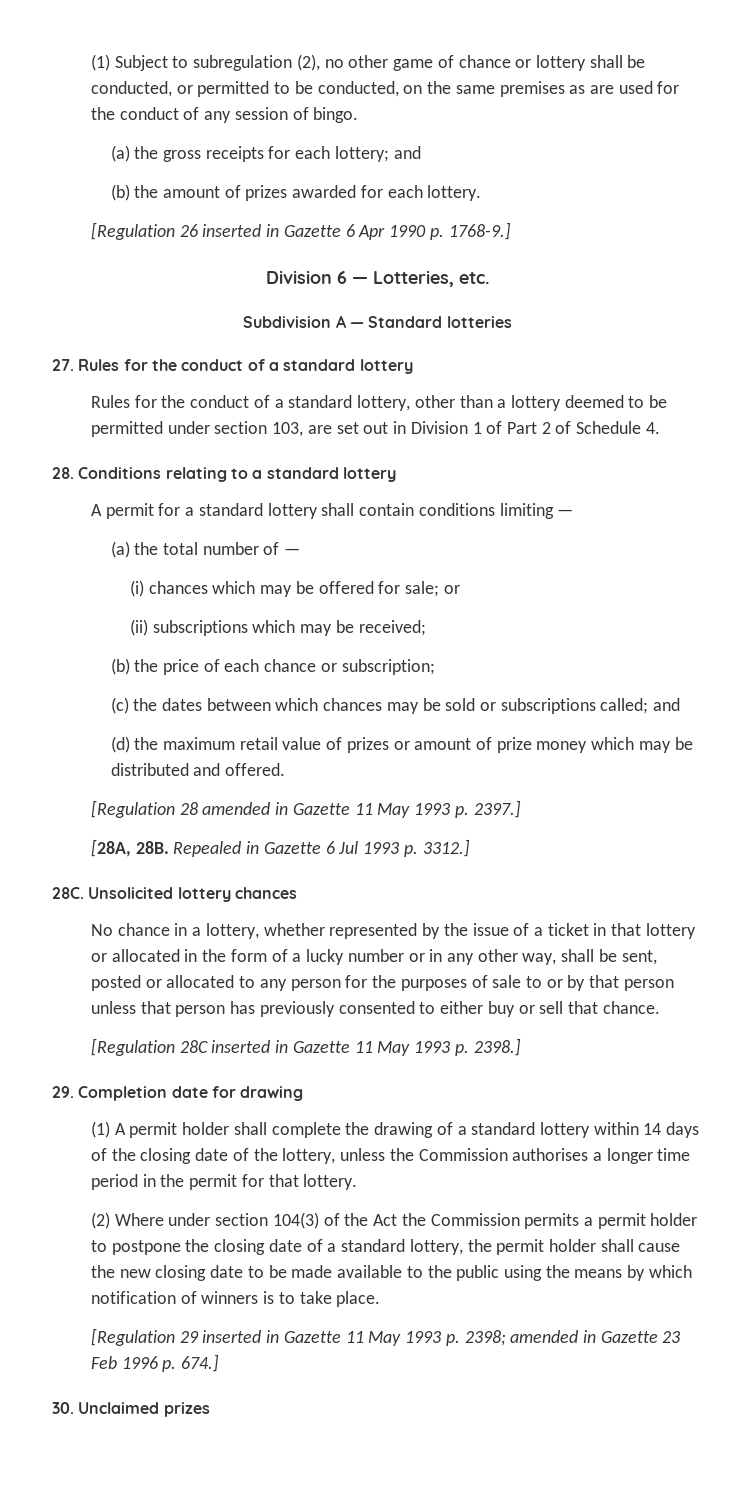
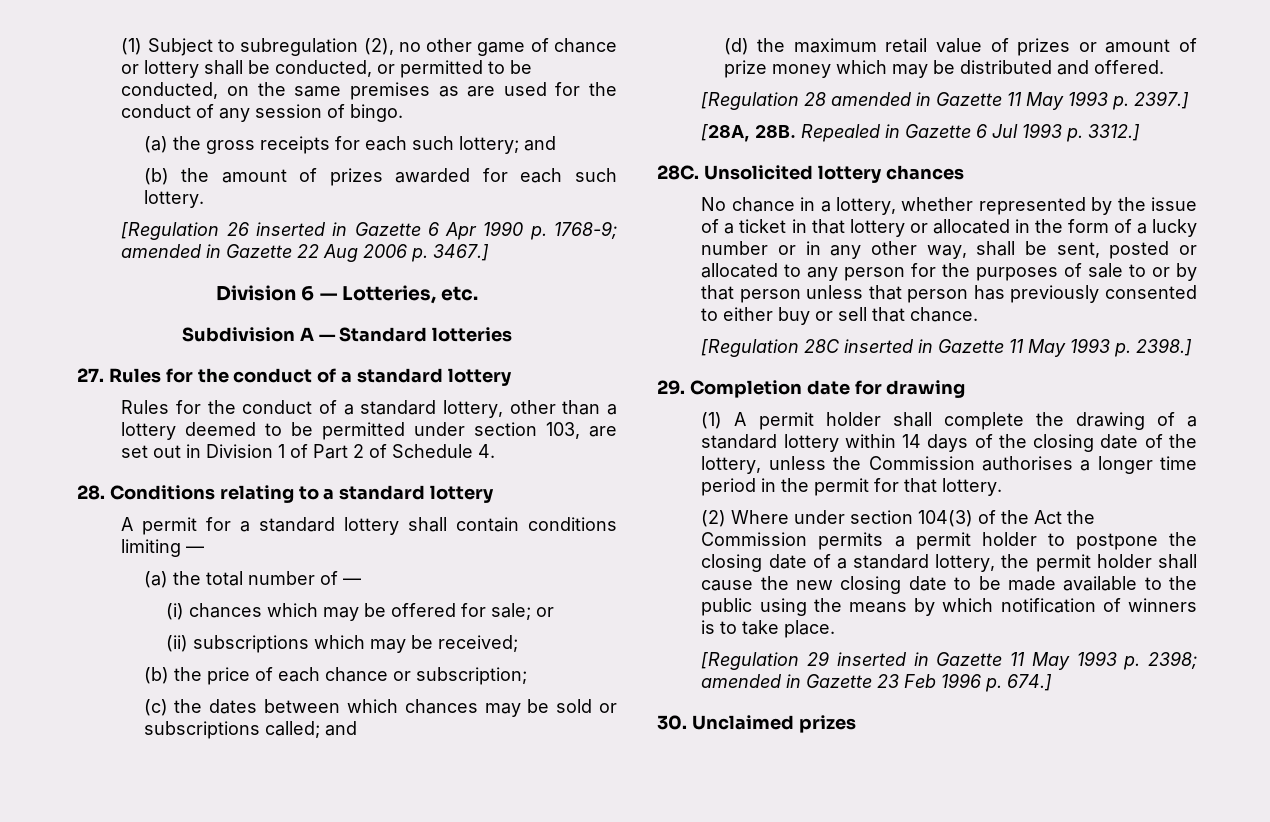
- (a) the gross receipts for each lottery; and
+ (a) the gross receipts for each such lottery; and
- (b) the amount of prizes awarded for each lottery.
+ (b) the amount of prizes awarded for each such lottery.
- [Regulation 26 inserted in Gazette 6 Apr 1990 p. 1768-9.]
+ [Regulation 26 inserted in Gazette 6 Apr 1990 p. 1768-9; amended in Gazette 22 Aug 2006 p. 3467.]

